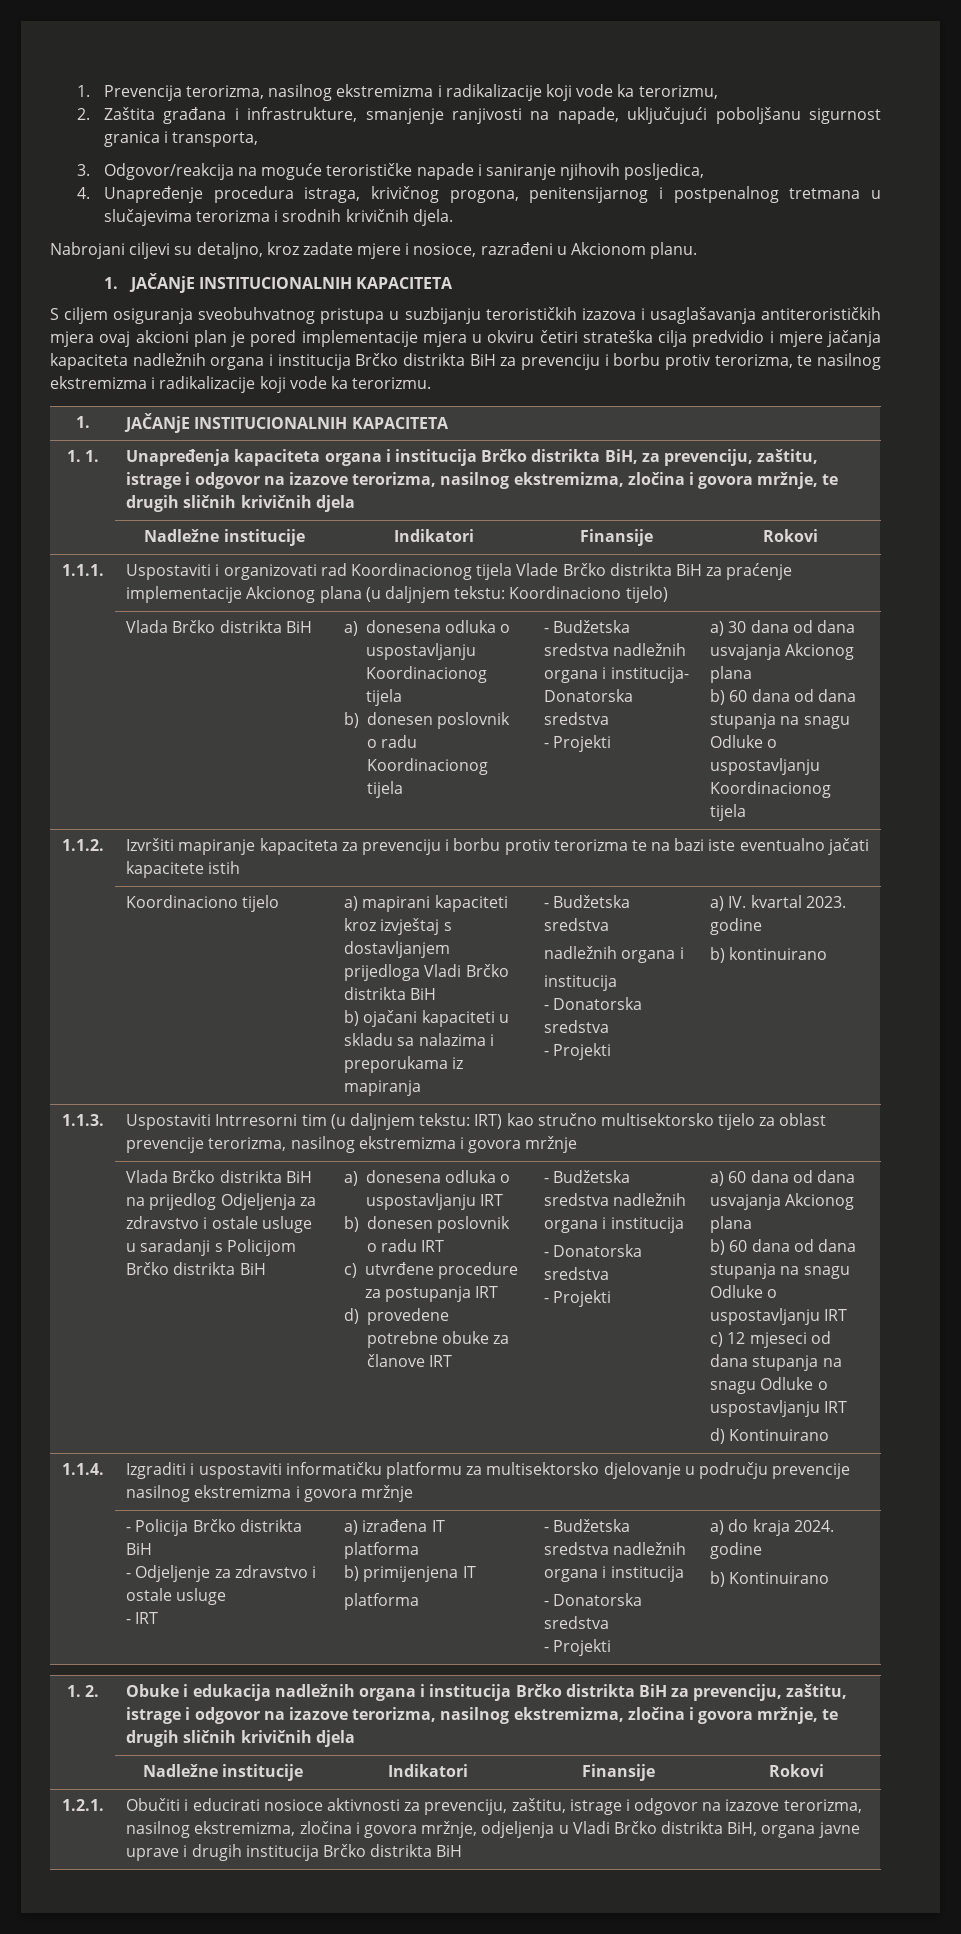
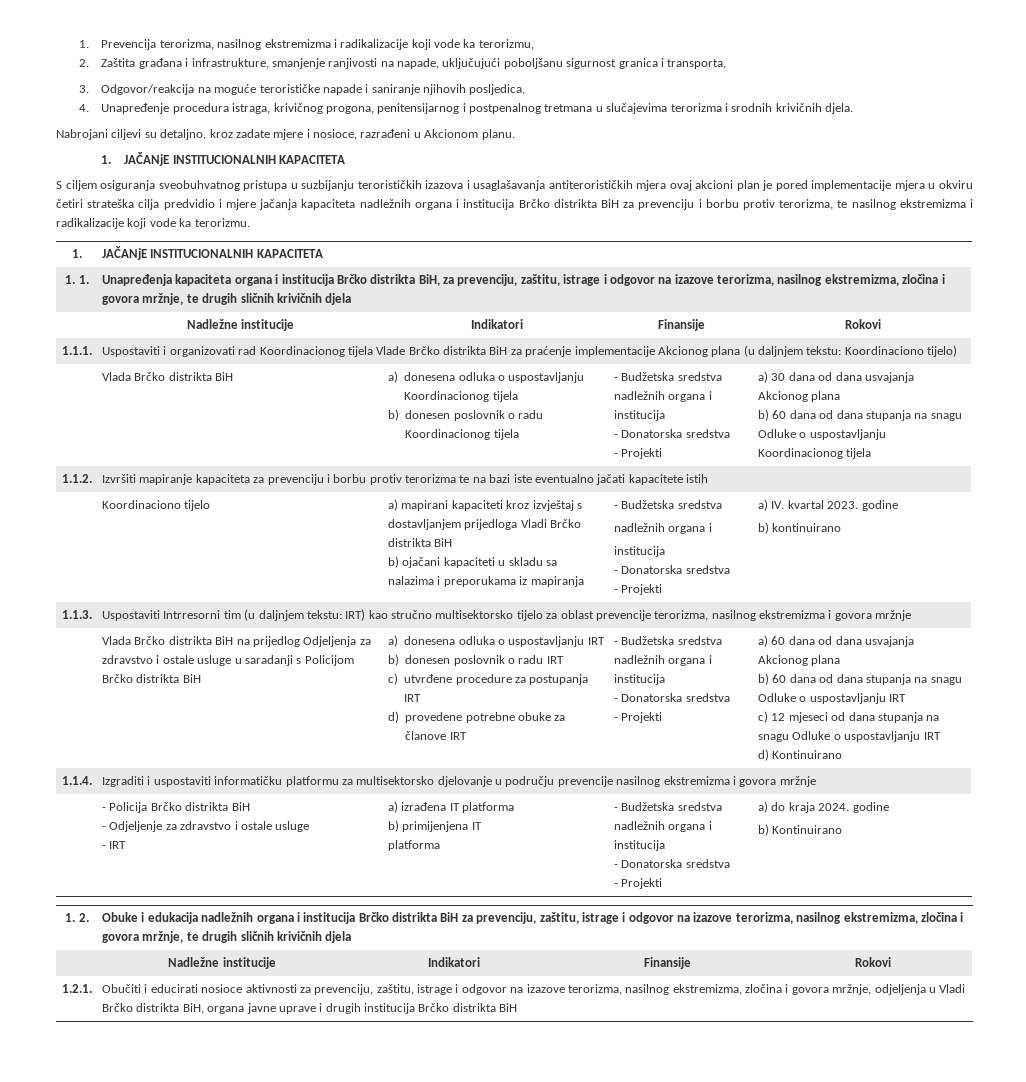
- b) donesen poslovnik o radu Koordinacionog tijela | - Budžetska sredstva nadležnih organa i institucija- Donatorska sredstva
+ b) donesen poslovnik o radu Koordinacionog tijela | - Budžetska sredstva nadležnih organa i institucija
+ - Donatorska sredstva

